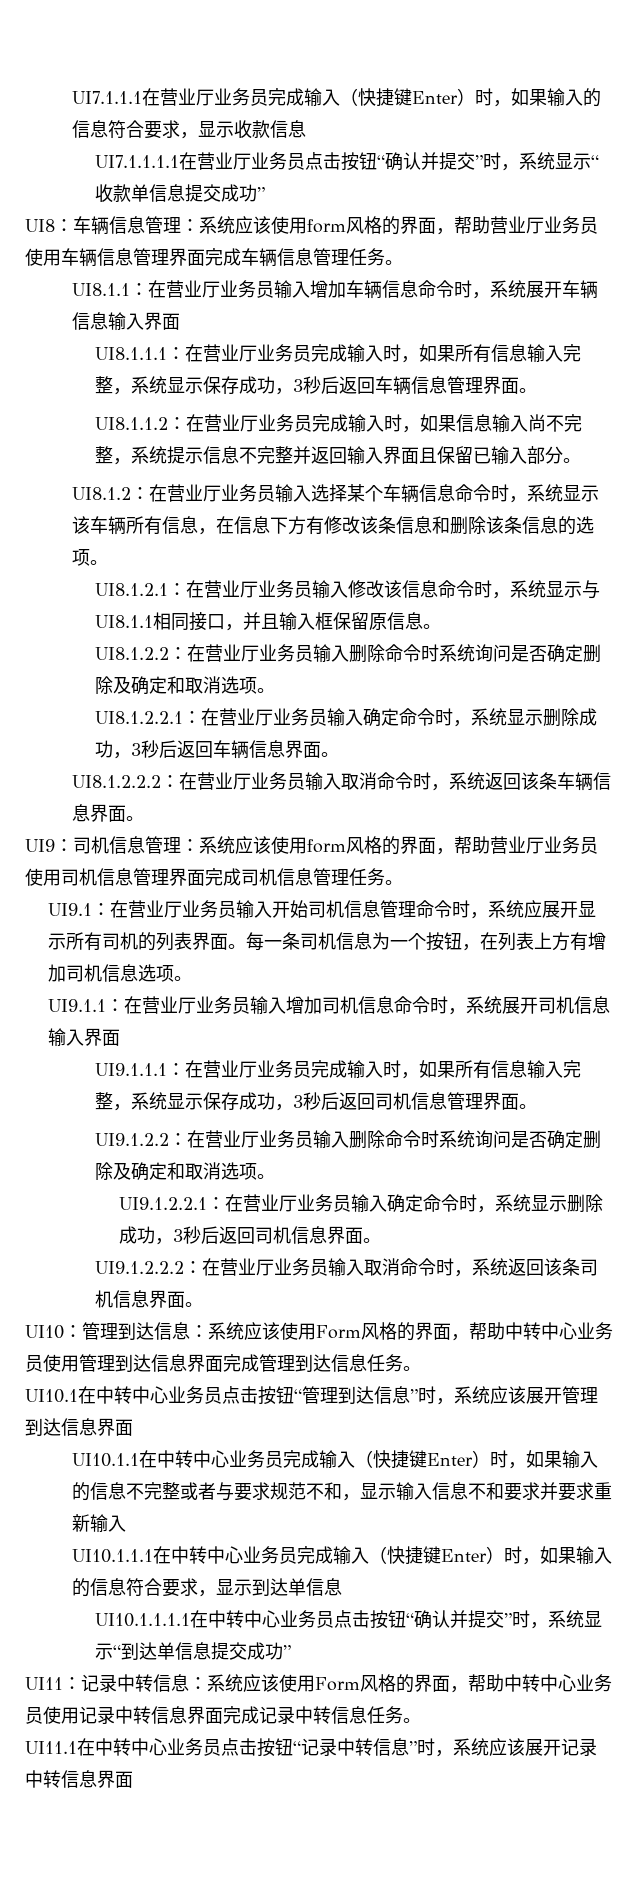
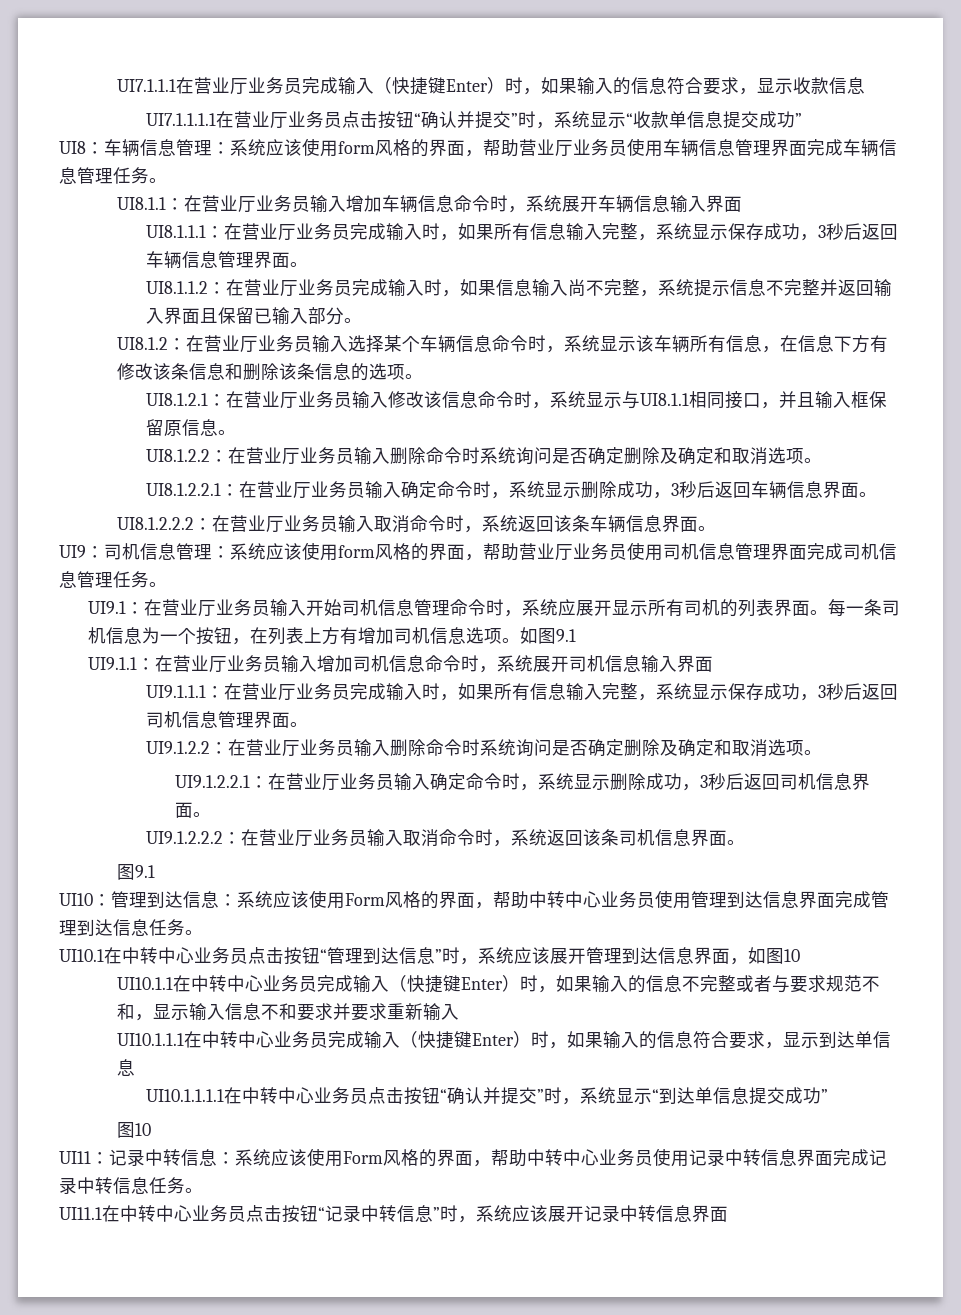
+ 如图9.1
  UI9.1.2.2.2：在营业厅业务员输入取消命令时，系统返回该条司机信息界面。
+ 图9.1
- UI10.1在中转中心业务员点击按钮“管理到达信息”时，系统应该展开管理到达信息界面
+ UI10.1在中转中心业务员点击按钮“管理到达信息”时，系统应该展开管理到达信息界面，如图10
  UI10.1.1.1.1在中转中心业务员点击按钮“确认并提交”时，系统显示“到达单信息提交成功”
+ 图10

